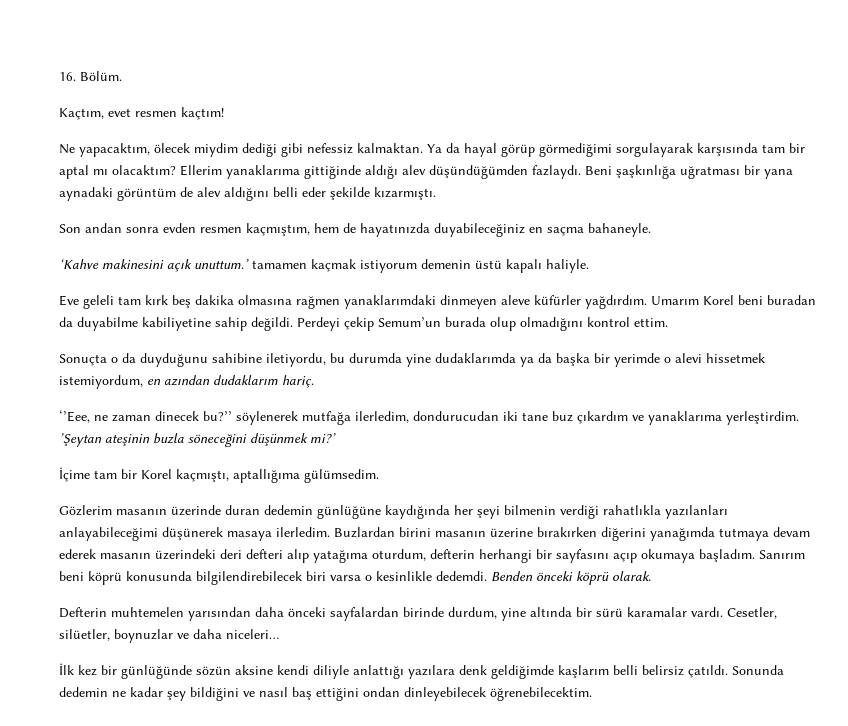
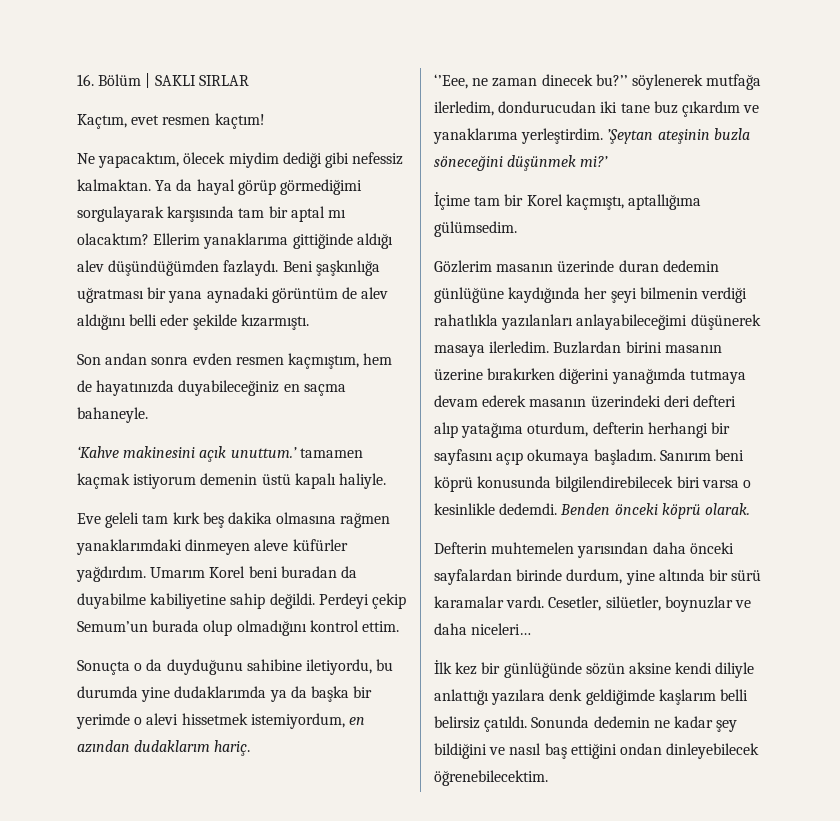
- 16. Bölüm.
+ 16. Bölüm | SAKLI SIRLAR

